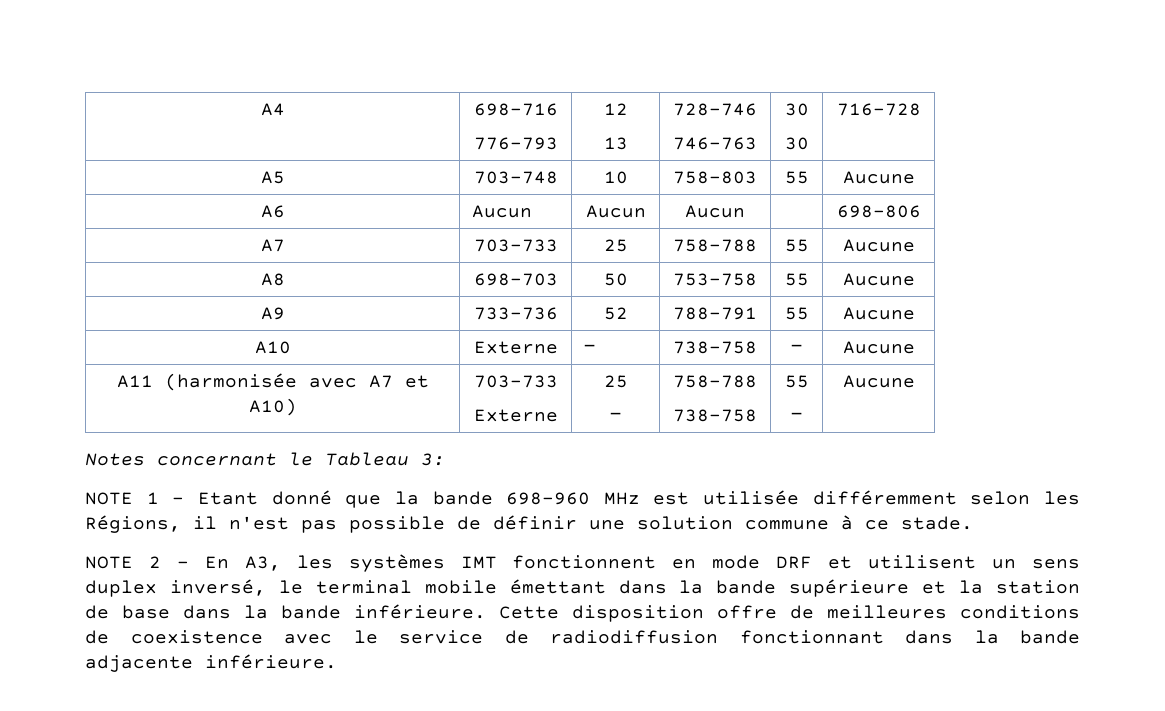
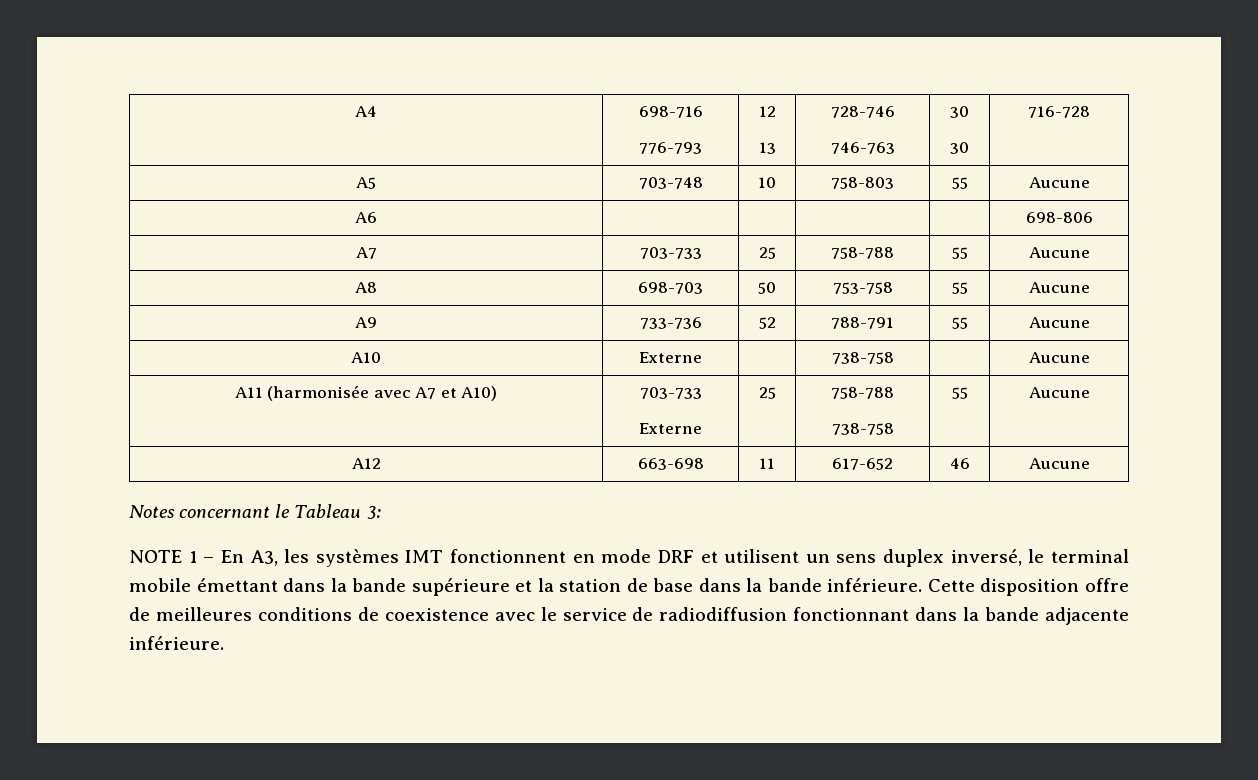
- A6 | Aucun | Aucun | Aucun | | 698-806
+ A6 | | | | | 698-806
- A10 | Externe | ‒ | 738-758 | ‒ | Aucune
+ A10 | Externe | | 738-758 | | Aucune
  A11 (harmonisée avec A7 et A10) | 703-733
- Externe | 25
- ‒ | 758-788
- 738-758 | 55
- ‒ | Aucune
+ Externe | 25 | 758-788
+ 738-758 | 55 | Aucune
+ A12 | 663-698 | 11 | 617-652 | 46 | Aucune
- NOTE 1 – Etant donné que la bande 698-960 MHz est utilisée différemment selon les Régions, il n'est pas possible de définir une solution commune à ce stade.
- NOTE 2 – En A3, les systèmes IMT fonctionnent en mode DRF et utilisent un sens duplex inversé, le terminal mobile émettant dans la bande supérieure et la station de base dans la bande inférieure.
+ NOTE 1 – En A3, les systèmes IMT fonctionnent en mode DRF et utilisent un sens duplex inversé, le terminal mobile émettant dans la bande supérieure et la station de base dans la bande inférieure.

